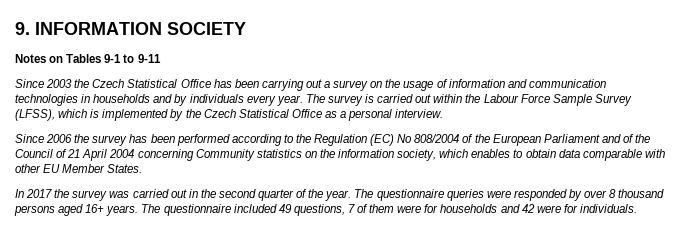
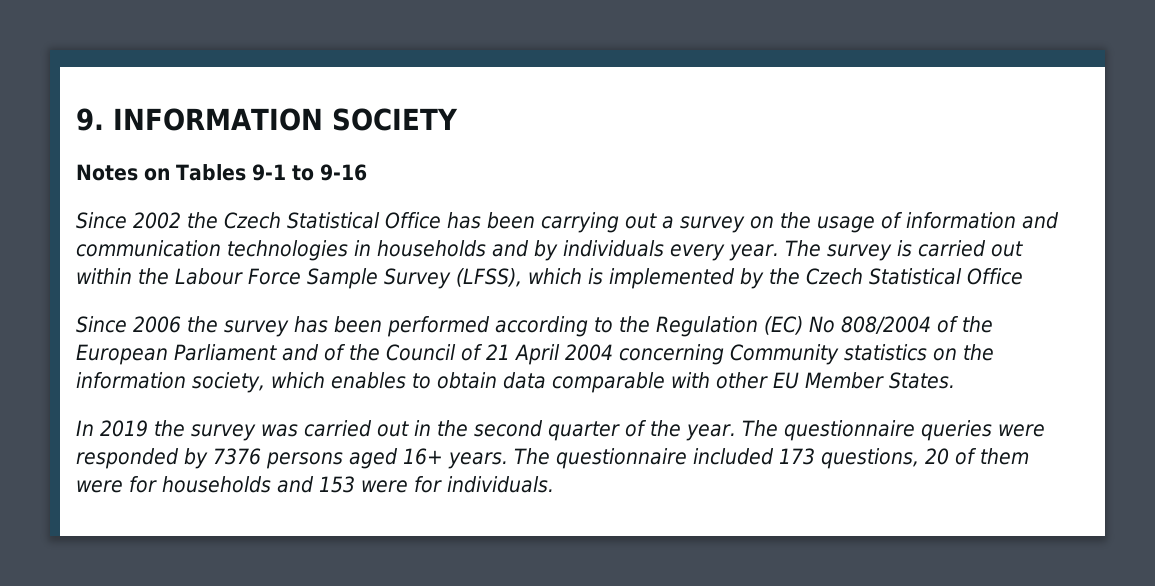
- Notes on Tables 9-1 to 9-11
- Since 2003 the Czech Statistical Office has been carrying out a survey on the usage of information and communication technologies in households and by individuals every year.
+ Notes on Tables 9-1 to 9-16
+ Since 2002 the Czech Statistical Office has been carrying out a survey on the usage of information and communication technologies in households and by individuals every year.
- The survey is carried out within the Labour Force Sample Survey (LFSS), which is implemented by the Czech Statistical Office as a personal interview.
+ The survey is carried out within the Labour Force Sample Survey (LFSS), which is implemented by the Czech Statistical Office
- In 2017 the survey was carried out in the second quarter of the year.
+ In 2019 the survey was carried out in the second quarter of the year.
- The questionnaire queries were responded by over 8 thousand persons aged 16+ years.
+ The questionnaire queries were responded by 7376 persons aged 16+ years.
- The questionnaire included 49 questions, 7 of them were for households and 42 were for individuals.
+ The questionnaire included 173 questions, 20 of them were for households and 153 were for individuals.

